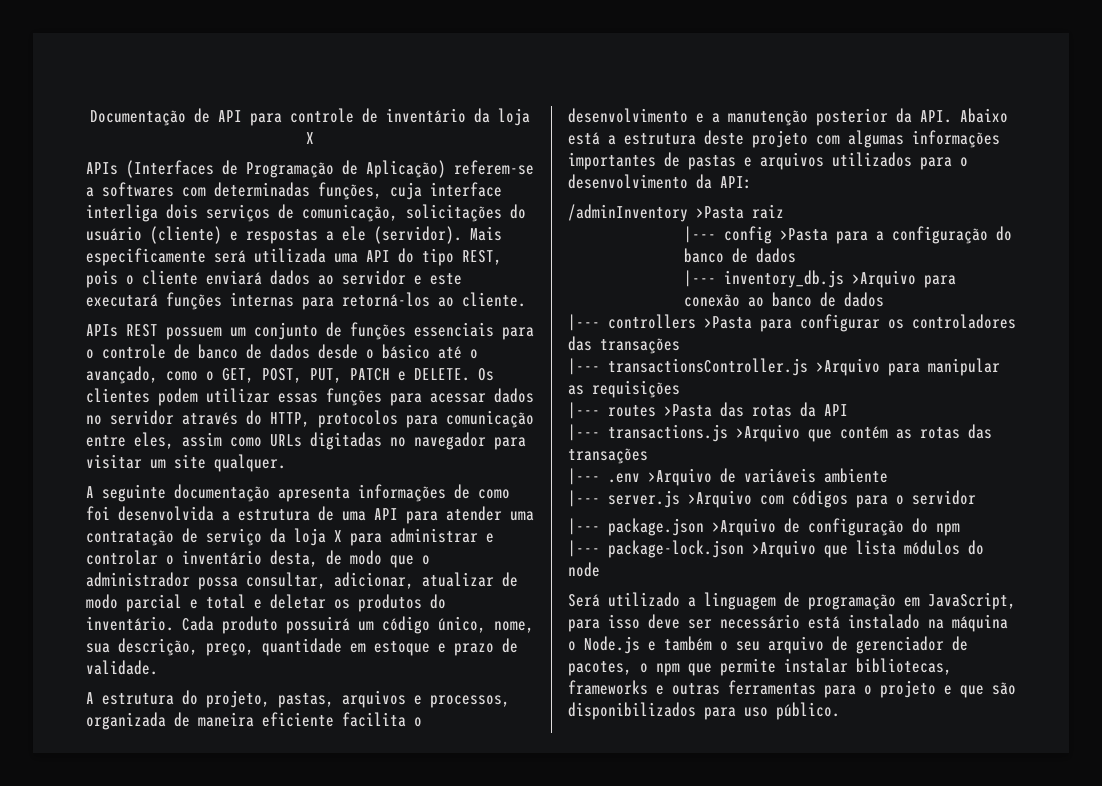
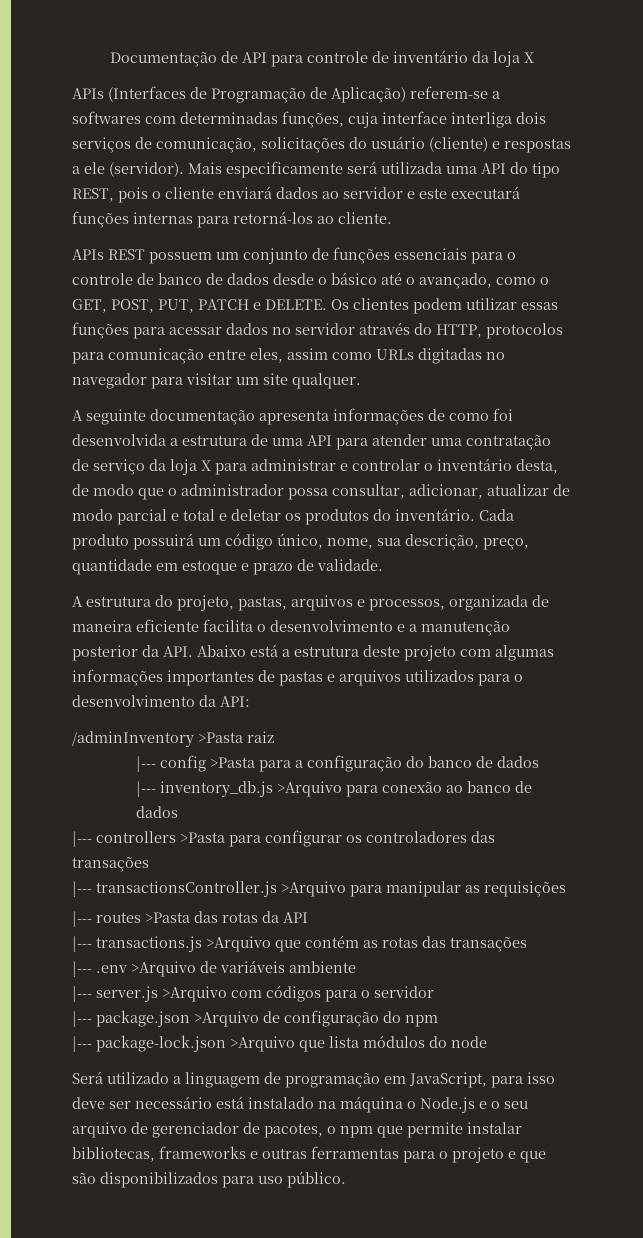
- Será utilizado a linguagem de programação em JavaScript, para isso deve ser necessário está instalado na máquina o Node.js e também o seu arquivo de gerenciador de pacotes, o npm que permite instalar bibliotecas, frameworks e outras ferramentas para o projeto e que são disponibilizados para uso público.
+ Será utilizado a linguagem de programação em JavaScript, para isso deve ser necessário está instalado na máquina o Node.js e o seu arquivo de gerenciador de pacotes, o npm que permite instalar bibliotecas, frameworks e outras ferramentas para o projeto e que são disponibilizados para uso público.

